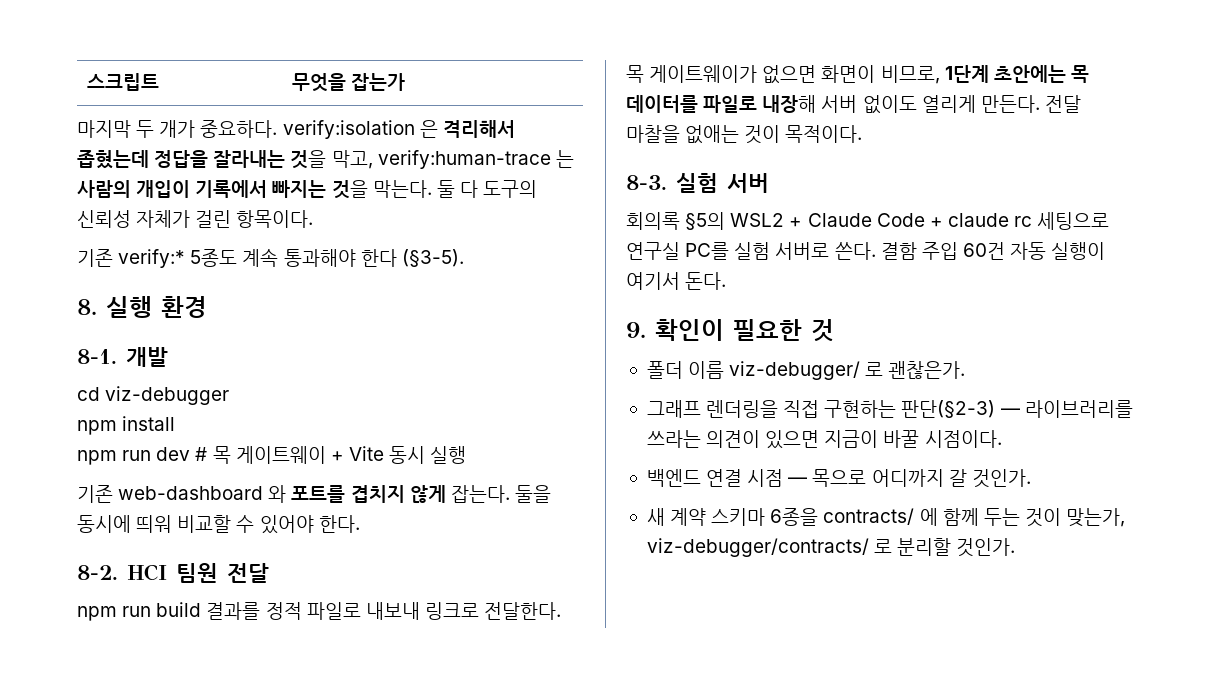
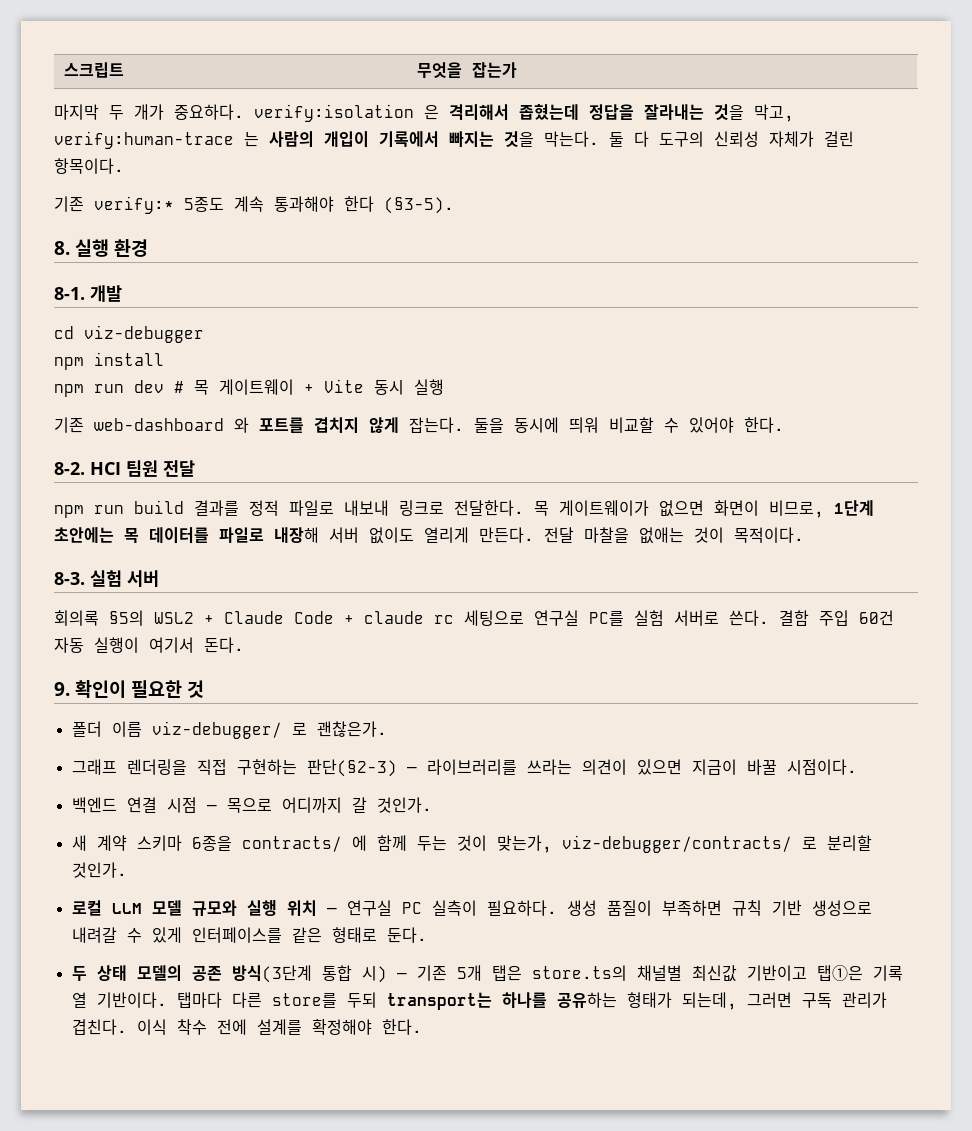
+ 로컬 LLM 모델 규모와 실행 위치 — 연구실 PC 실측이 필요하다. 생성 품질이 부족하면 규칙 기반 생성으로 내려갈 수 있게 인터페이스를 같은 형태로 둔다.
+ 두 상태 모델의 공존 방식(3단계 통합 시) — 기존 5개 탭은 store.ts의 채널별 최신값 기반이고 탭①은 기록 열 기반이다. 탭마다 다른 store를 두되 transport는 하나를 공유하는 형태가 되는데, 그러면 구독 관리가 겹친다. 이식 착수 전에 설계를 확정해야 한다.

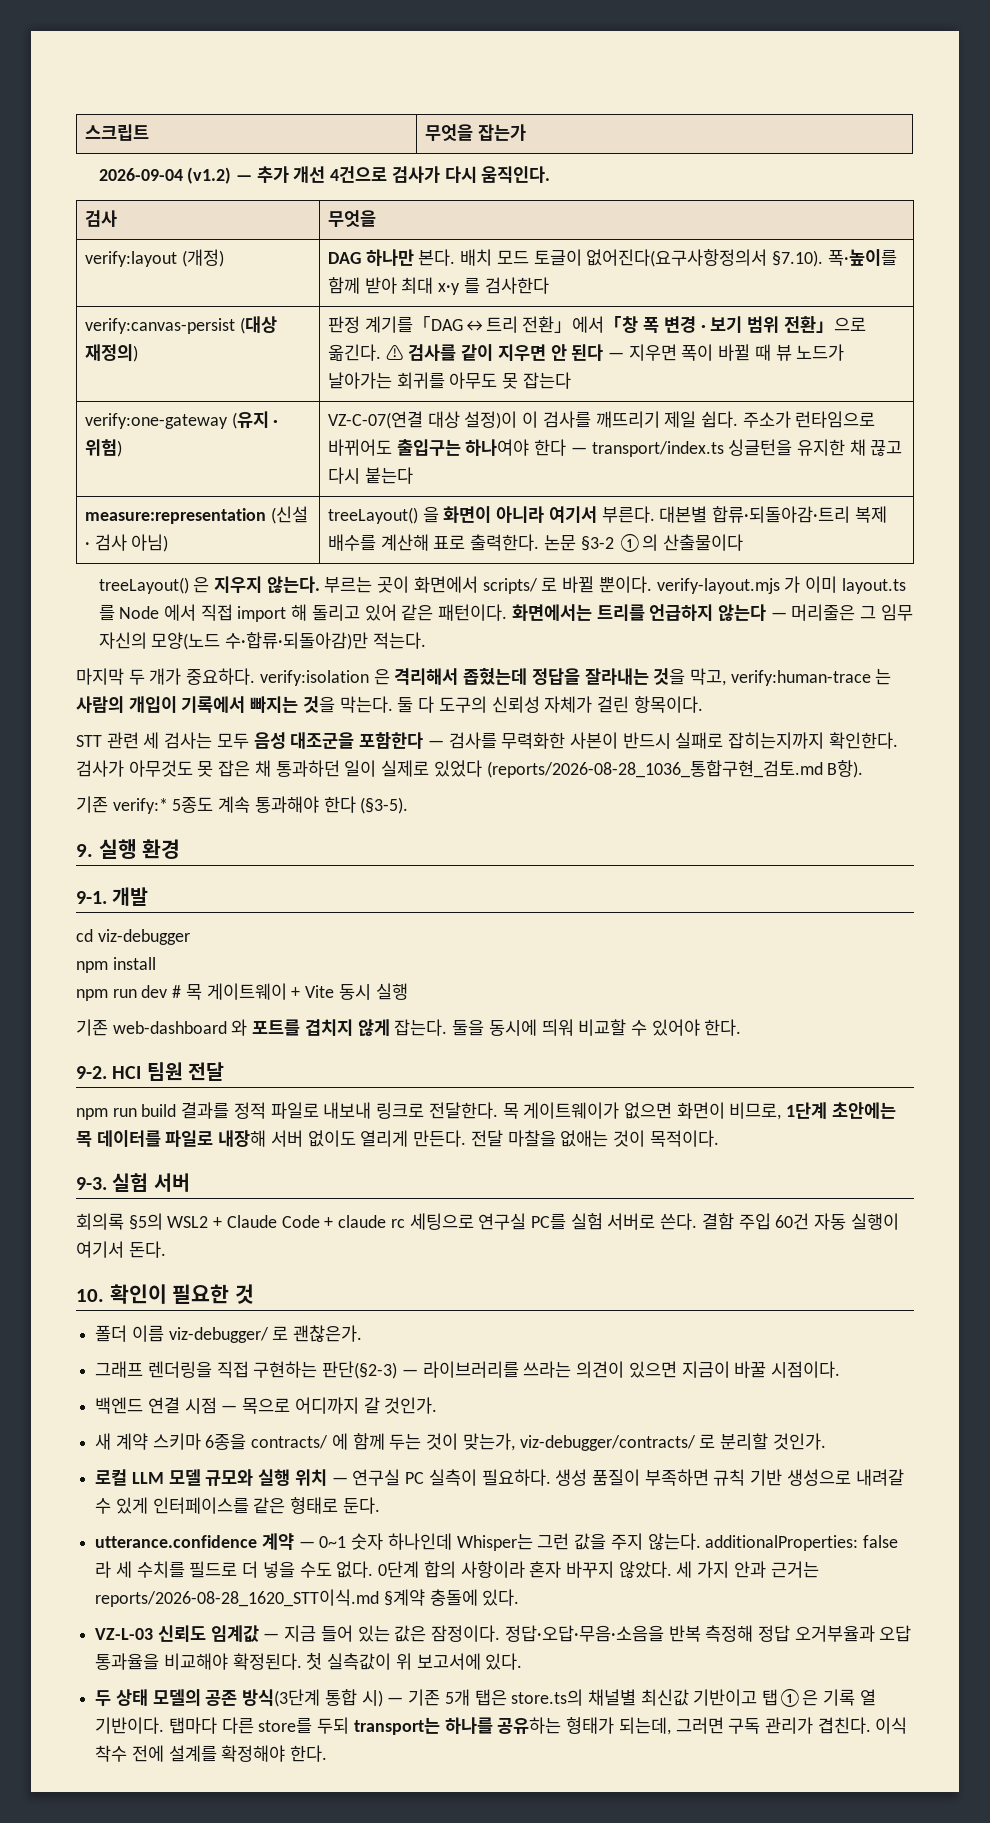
+ 2026-09-04 (v1.2) — 추가 개선 4건으로 검사가 다시 움직인다.
+ 검사 | 무엇을
+ verify:layout (개정) | DAG 하나만 본다. 배치 모드 토글이 없어진다(요구사항정의서 §7.10). 폭·높이를 함께 받아 최대 x·y 를 검사한다
+ verify:canvas-persist (대상 재정의) | 판정 계기를「DAG↔트리 전환」에서「창 폭 변경 · 보기 범위 전환」으로 옮긴다. ⚠ 검사를 같이 지우면 안 된다 — 지우면 폭이 바뀔 때 뷰 노드가 날아가는 회귀를 아무도 못 잡는다
+ verify:one-gateway (유지 · 위험) | VZ-C-07(연결 대상 설정)이 이 검사를 깨뜨리기 제일 쉽다. 주소가 런타임으로 바뀌어도 출입구는 하나여야 한다 — transport/index.ts 싱글턴을 유지한 채 끊고 다시 붙는다
+ measure:representation (신설 · 검사 아님) | treeLayout() 을 화면이 아니라 여기서 부른다. 대본별 합류·되돌아감·트리 복제 배수를 계산해 표로 출력한다. 논문 §3-2 ①의 산출물이다
+ treeLayout() 은 지우지 않는다. 부르는 곳이 화면에서 scripts/ 로 바뀔 뿐이다. verify-layout.mjs 가 이미 layout.ts 를 Node 에서 직접 import 해 돌리고 있어 같은 패턴이다. 화면에서는 트리를 언급하지 않는다 — 머리줄은 그 임무 자신의 모양(노드 수·합류·되돌아감)만 적는다.
+ STT 관련 세 검사는 모두 음성 대조군을 포함한다 — 검사를 무력화한 사본이 반드시 실패로 잡히는지까지 확인한다. 검사가 아무것도 못 잡은 채 통과하던 일이 실제로 있었다 (reports/2026-08-28_1036_통합구현_검토.md B항).
- 8. 실행 환경
+ 9. 실행 환경
- 8-1.
+ 9-1.
- 8-2.
+ 9-2.
- 8-3.
+ 9-3.
- 9. 확인이 필요한 것
+ 10. 확인이 필요한 것
+ utterance.confidence 계약 — 0~1 숫자 하나인데 Whisper는 그런 값을 주지 않는다. additionalProperties: false 라 세 수치를 필드로 더 넣을 수도 없다. 0단계 합의 사항이라 혼자 바꾸지 않았다. 세 가지 안과 근거는 reports/2026-08-28_1620_STT이식.md §계약 충돌에 있다.
+ VZ-L-03 신뢰도 임계값 — 지금 들어 있는 값은 잠정이다. 정답·오답·무음·소음을 반복 측정해 정답 오거부율과 오답 통과율을 비교해야 확정된다. 첫 실측값이 위 보고서에 있다.

